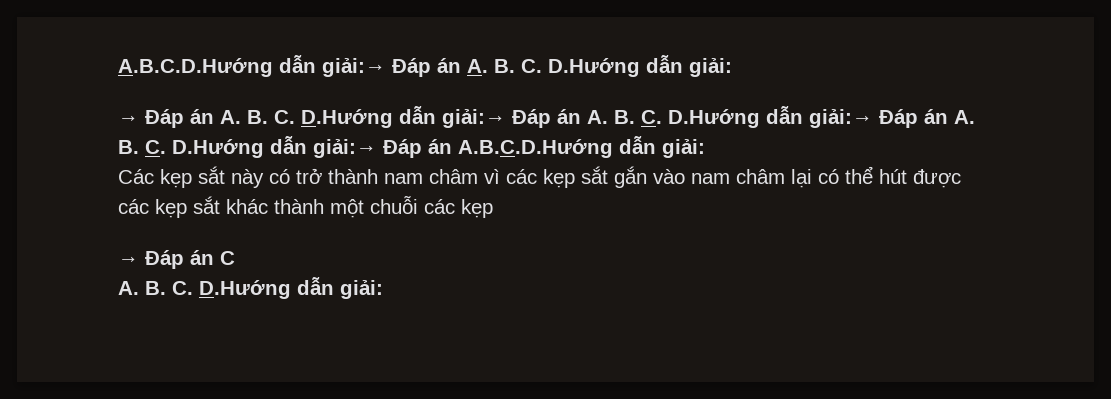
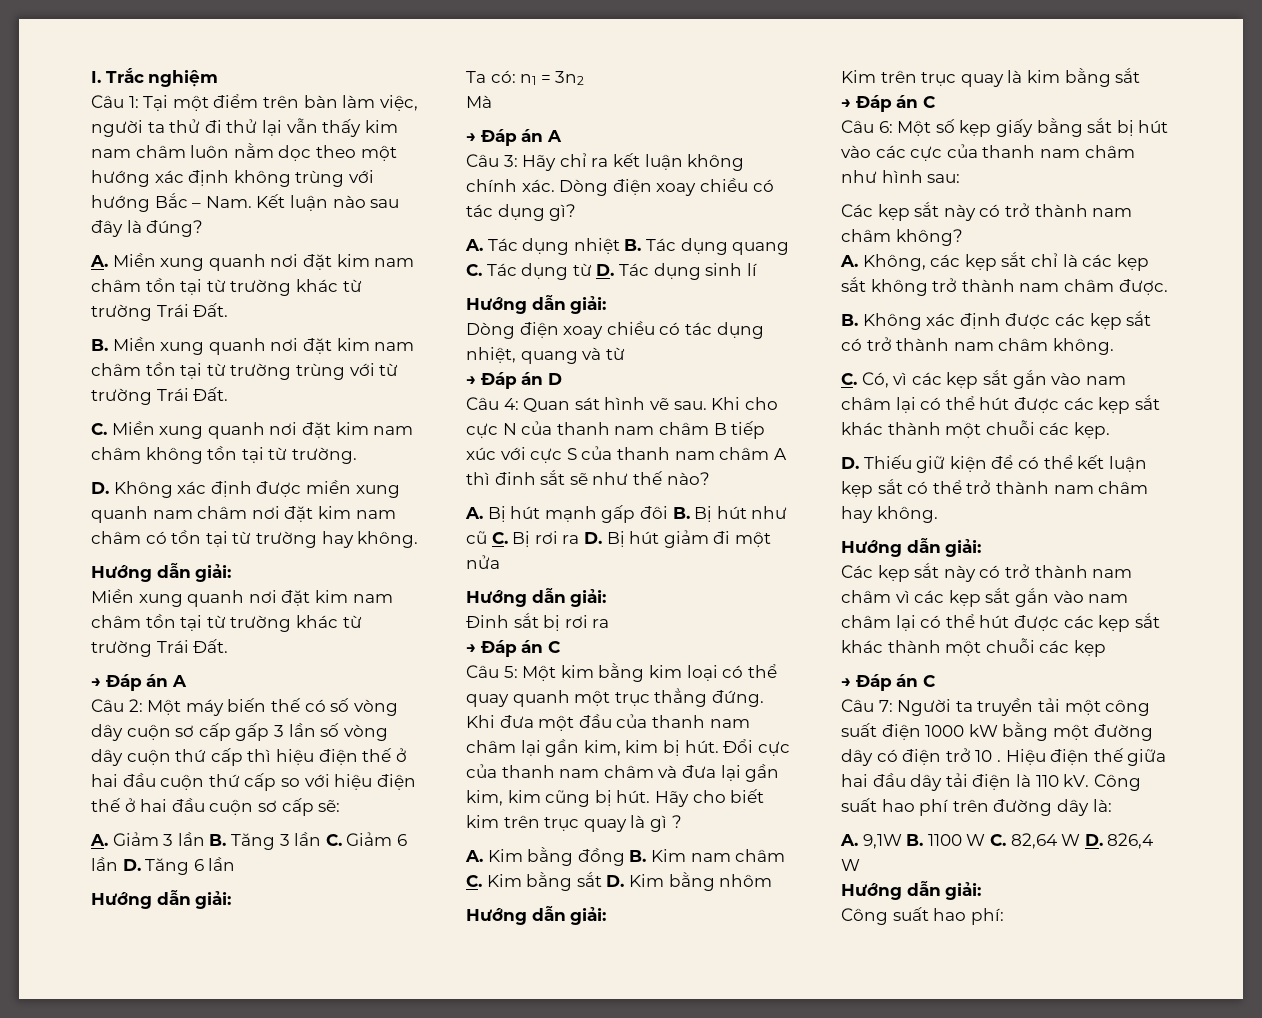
- A.B.C.D.Hướng dẫn giải:→ Đáp án A. B. C. D.Hướng dẫn giải:
- → Đáp án A. B. C. D.Hướng dẫn giải:→ Đáp án A. B. C. D.Hướng dẫn giải:→ Đáp án A. B. C. D.Hướng dẫn giải:→ Đáp án A.B.C.D.Hướng dẫn giải:
+ I. Trắc nghiệm
+ Câu 1: Tại một điểm trên bàn làm việc, người ta thử đi thử lại vẫn thấy kim nam châm luôn nằm dọc theo một hướng xác định không trùng với hướng Bắc – Nam. Kết luận nào sau đây là đúng?
+ A. Miền xung quanh nơi đặt kim nam châm tồn tại từ trường khác từ trường Trái Đất.
+ B. Miền xung quanh nơi đặt kim nam châm tồn tại từ trường trùng với từ trường Trái Đất.
+ C. Miền xung quanh nơi đặt kim nam châm không tồn tại từ trường.
+ D. Không xác định được miền xung quanh nam châm nơi đặt kim nam châm có tồn tại từ trường hay không.
+ Hướng dẫn giải:
+ Miền xung quanh nơi đặt kim nam châm tồn tại từ trường khác từ trường Trái Đất.
+ → Đáp án A
+ Câu 2: Một máy biến thế có số vòng dây cuộn sơ cấp gấp 3 lần số vòng dây cuộn thứ cấp thì hiệu điện thế ở hai đầu cuộn thứ cấp so với hiệu điện thế ở hai đầu cuộn sơ cấp sẽ:
+ A. Giảm 3 lần B. Tăng 3 lần C. Giảm 6 lần D. Tăng 6 lần
+ Hướng dẫn giải:
+ Ta có: n1 = 3n2
+ Mà
+ → Đáp án A
+ Câu 3: Hãy chỉ ra kết luận không chính xác. Dòng điện xoay chiều có tác dụng gì?
+ A. Tác dụng nhiệt B. Tác dụng quang C. Tác dụng từ D. Tác dụng sinh lí
+ Hướng dẫn giải:
+ Dòng điện xoay chiều có tác dụng nhiệt, quang và từ
+ → Đáp án D
+ Câu 4: Quan sát hình vẽ sau. Khi cho cực N của thanh nam châm B tiếp xúc với cực S của thanh nam châm A thì đinh sắt sẽ như thế nào?
+ A. Bị hút mạnh gấp đôi B. Bị hút như cũ C. Bị rơi ra D. Bị hút giảm đi một nửa
+ Hướng dẫn giải:
+ Đinh sắt bị rơi ra
+ → Đáp án C
+ Câu 5: Một kim bằng kim loại có thể quay quanh một trục thẳng đứng. Khi đưa một đầu của thanh nam châm lại gần kim, kim bị hút. Đổi cực của thanh nam châm và đưa lại gần kim, kim cũng bị hút. Hãy cho biết kim trên trục quay là gì ?
+ A. Kim bằng đồng B. Kim nam châm C. Kim bằng sắt D. Kim bằng nhôm
+ Hướng dẫn giải:
+ Kim trên trục quay là kim bằng sắt
+ → Đáp án C
+ Câu 6: Một số kẹp giấy bằng sắt bị hút vào các cực của thanh nam châm như hình sau:
+ Các kẹp sắt này có trở thành nam châm không?
+ A. Không, các kẹp sắt chỉ là các kẹp sắt không trở thành nam châm được.
+ B. Không xác định được các kẹp sắt có trở thành nam châm không.
+ C. Có, vì các kẹp sắt gắn vào nam châm lại có thể hút được các kẹp sắt khác thành một chuỗi các kẹp.
+ D. Thiếu giữ kiện để có thể kết luận kẹp sắt có thể trở thành nam châm hay không.
+ Hướng dẫn giải:
  Các kẹp sắt này có trở thành nam châm vì các kẹp sắt gắn vào nam châm lại có thể hút được các kẹp sắt khác thành một chuỗi các kẹp
  → Đáp án C
- A. B. C. D.Hướng dẫn giải:
+ Câu 7: Người ta truyền tải một công suất điện 1000 kW bằng một đường dây có điện trở 10 . Hiệu điện thế giữa hai đầu dây tải điện là 110 kV. Công suất hao phí trên đường dây là:
+ A. 9,1W B. 1100 W C. 82,64 W D. 826,4 W
+ Hướng dẫn giải:
+ Công suất hao phí:

